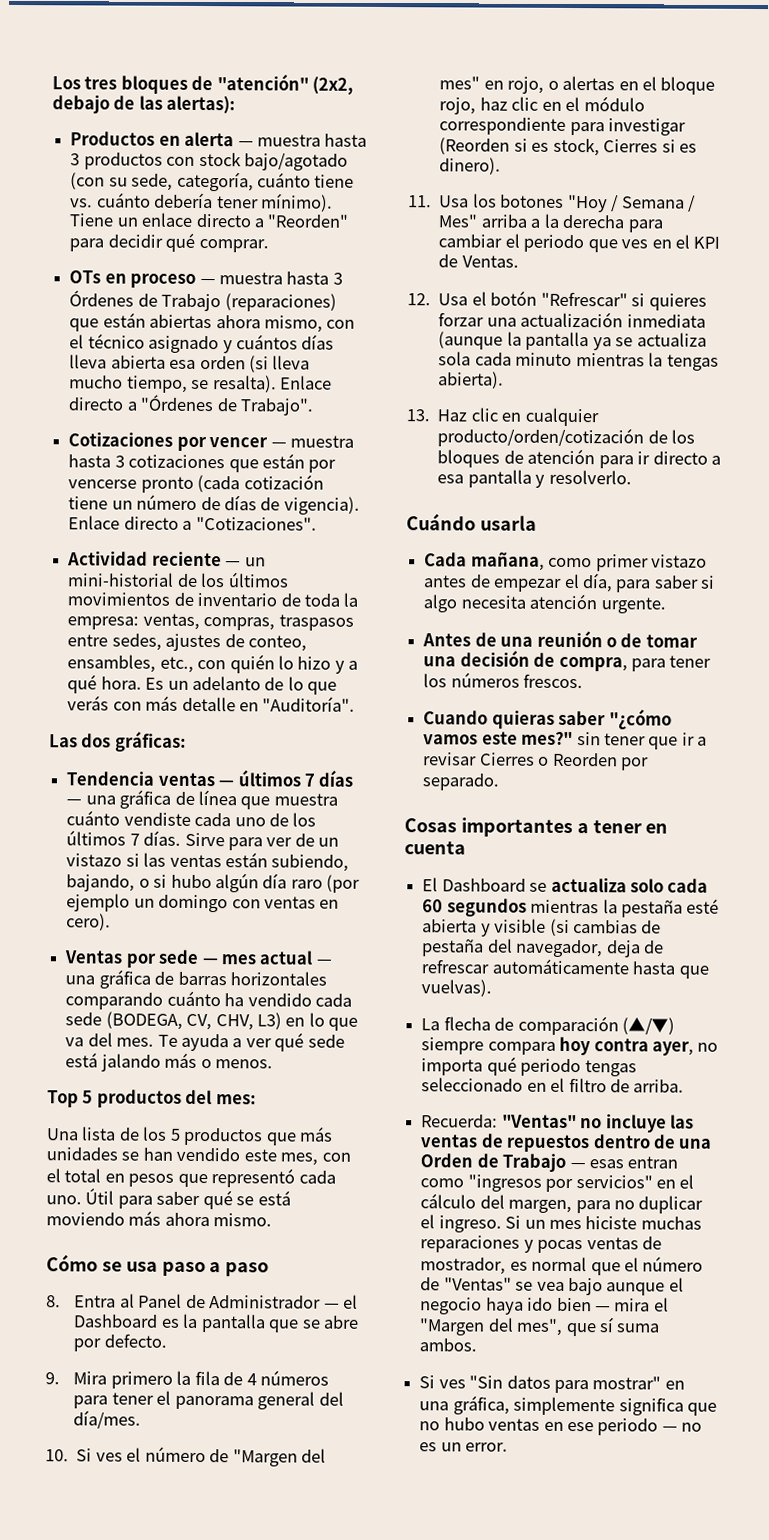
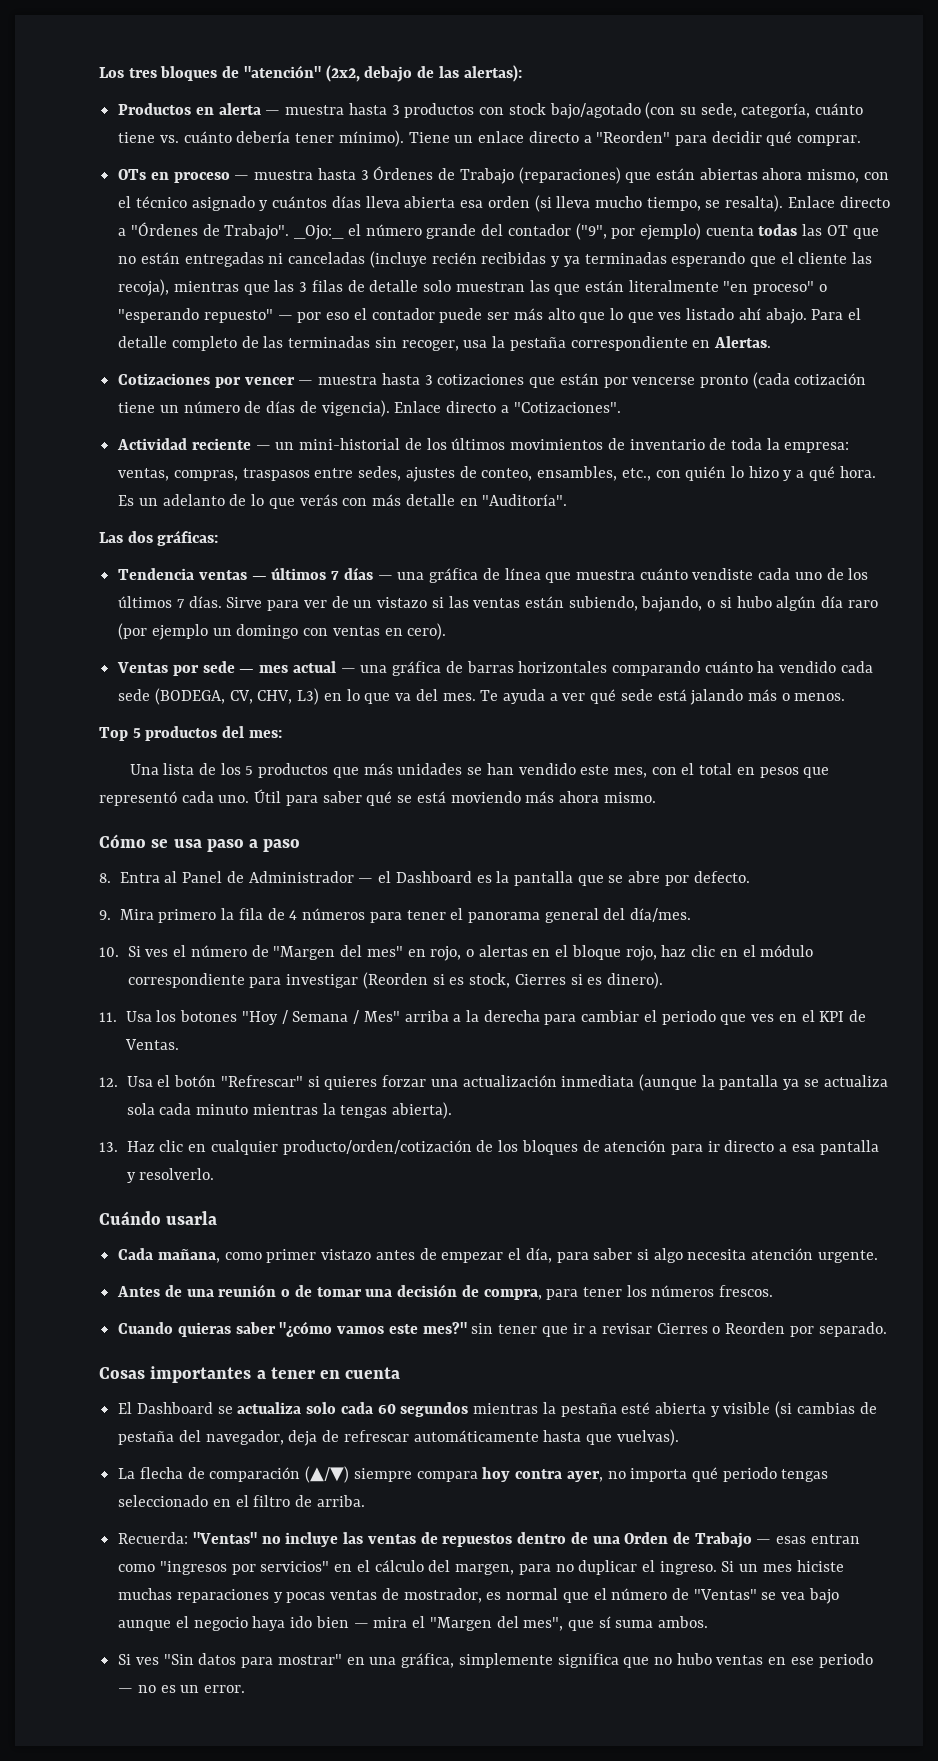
+ _Ojo:_ el número grande del contador ("9", por ejemplo) cuenta todas las OT que no están entregadas ni canceladas (incluye recién recibidas y ya terminadas esperando que el cliente las recoja), mientras que las 3 filas de detalle solo muestran las que están literalmente "en proceso" o "esperando repuesto" — por eso el contador puede ser más alto que lo que ves listado ahí abajo. Para el detalle completo de las terminadas sin recoger, usa la pestaña correspondiente en Alertas.

